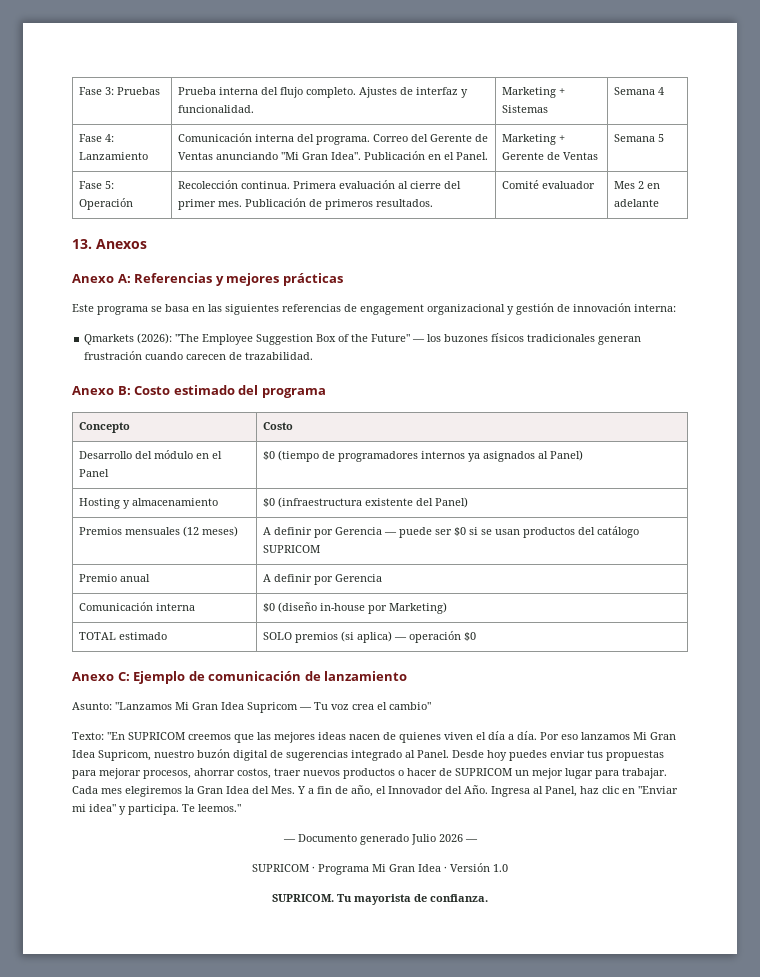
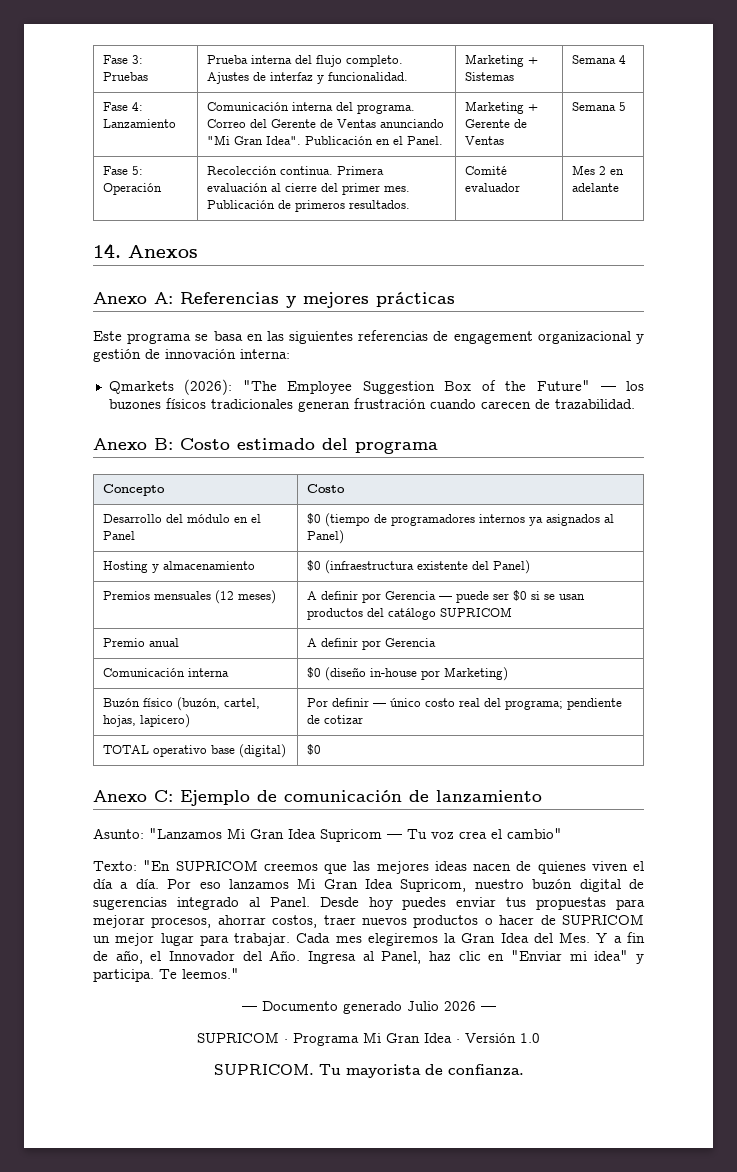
- 13. Anexos
+ 14. Anexos
- TOTAL estimado | SOLO premios (si aplica) — operación $0
+ Buzón físico (buzón, cartel, hojas, lapicero) | Por definir — único costo real del programa; pendiente de cotizar
+ TOTAL operativo base (digital) | $0

